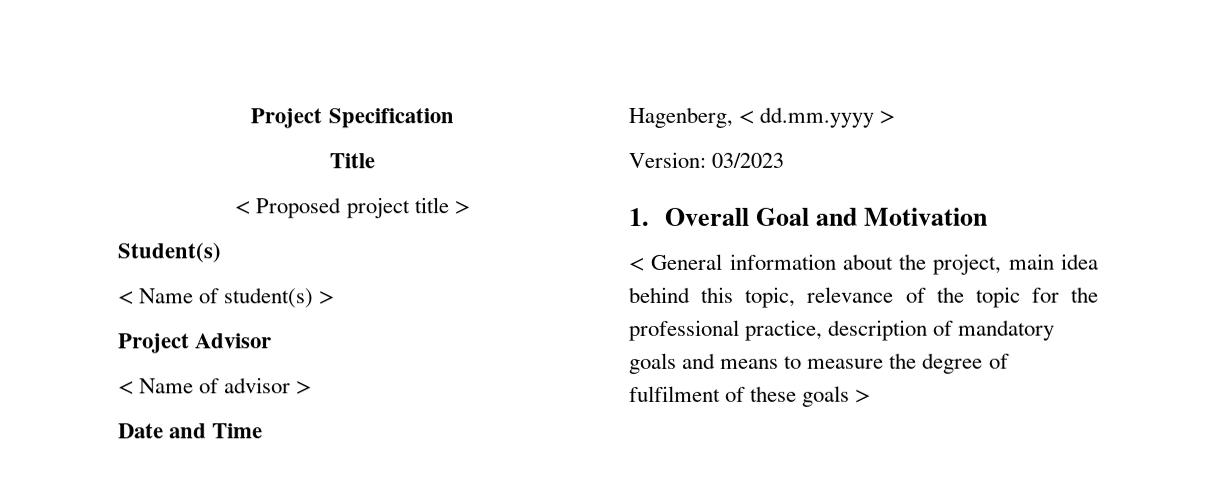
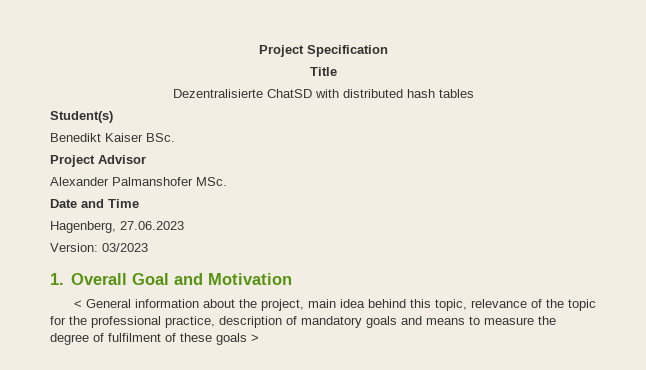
- < Proposed project title >
+ Dezentralisierte ChatSD with distributed hash tables
  Student(s)
- < Name of student(s) >
+ Benedikt Kaiser BSc.
  Project Advisor
- < Name of advisor >
+ Alexander Palmanshofer MSc.
- Hagenberg, < dd.mm.yyyy >
+ Hagenberg, 27.06.2023

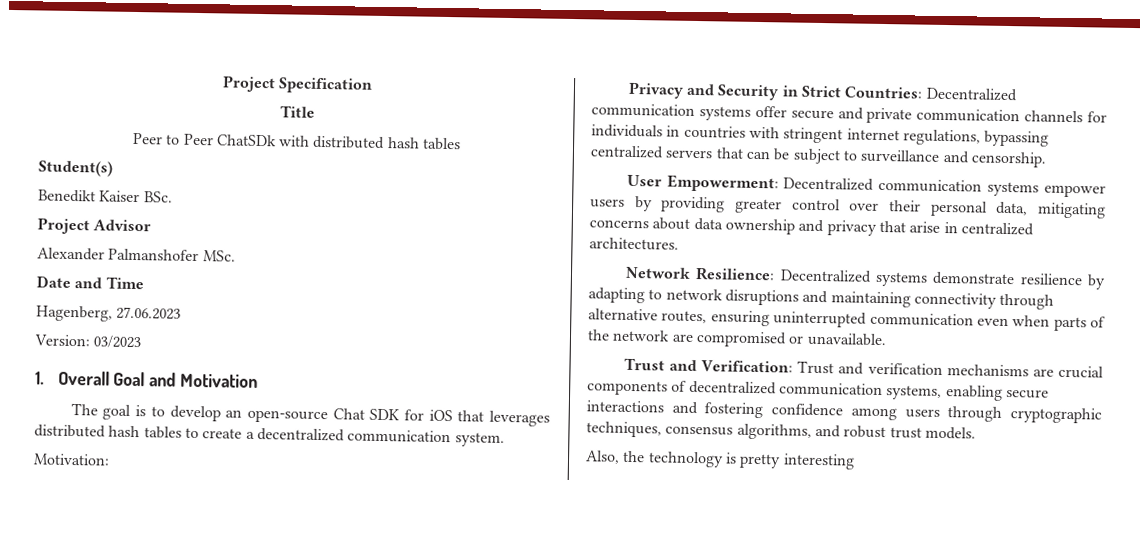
- Dezentralisierte ChatSD with distributed hash tables
+ Peer to Peer ChatSDk with distributed hash tables
- < General information about the project, main idea behind this topic, relevance of the topic for the professional practice, description of mandatory goals and means to measure the degree of fulfilment of these goals >
+ The goal is to develop an open-source Chat SDK for iOS that leverages distributed hash tables to create a decentralized communication system.
+ Motivation:
+ Privacy and Security in Strict Countries: Decentralized communication systems offer secure and private communication channels for individuals in countries with stringent internet regulations, bypassing centralized servers that can be subject to surveillance and censorship.
+ User Empowerment: Decentralized communication systems empower users by providing greater control over their personal data, mitigating concerns about data ownership and privacy that arise in centralized architectures.
+ Network Resilience: Decentralized systems demonstrate resilience by adapting to network disruptions and maintaining connectivity through alternative routes, ensuring uninterrupted communication even when parts of the network are compromised or unavailable.
+ Trust and Verification: Trust and verification mechanisms are crucial components of decentralized communication systems, enabling secure interactions and fostering confidence among users through cryptographic techniques, consensus algorithms, and robust trust models.
+ Also, the technology is pretty interesting

